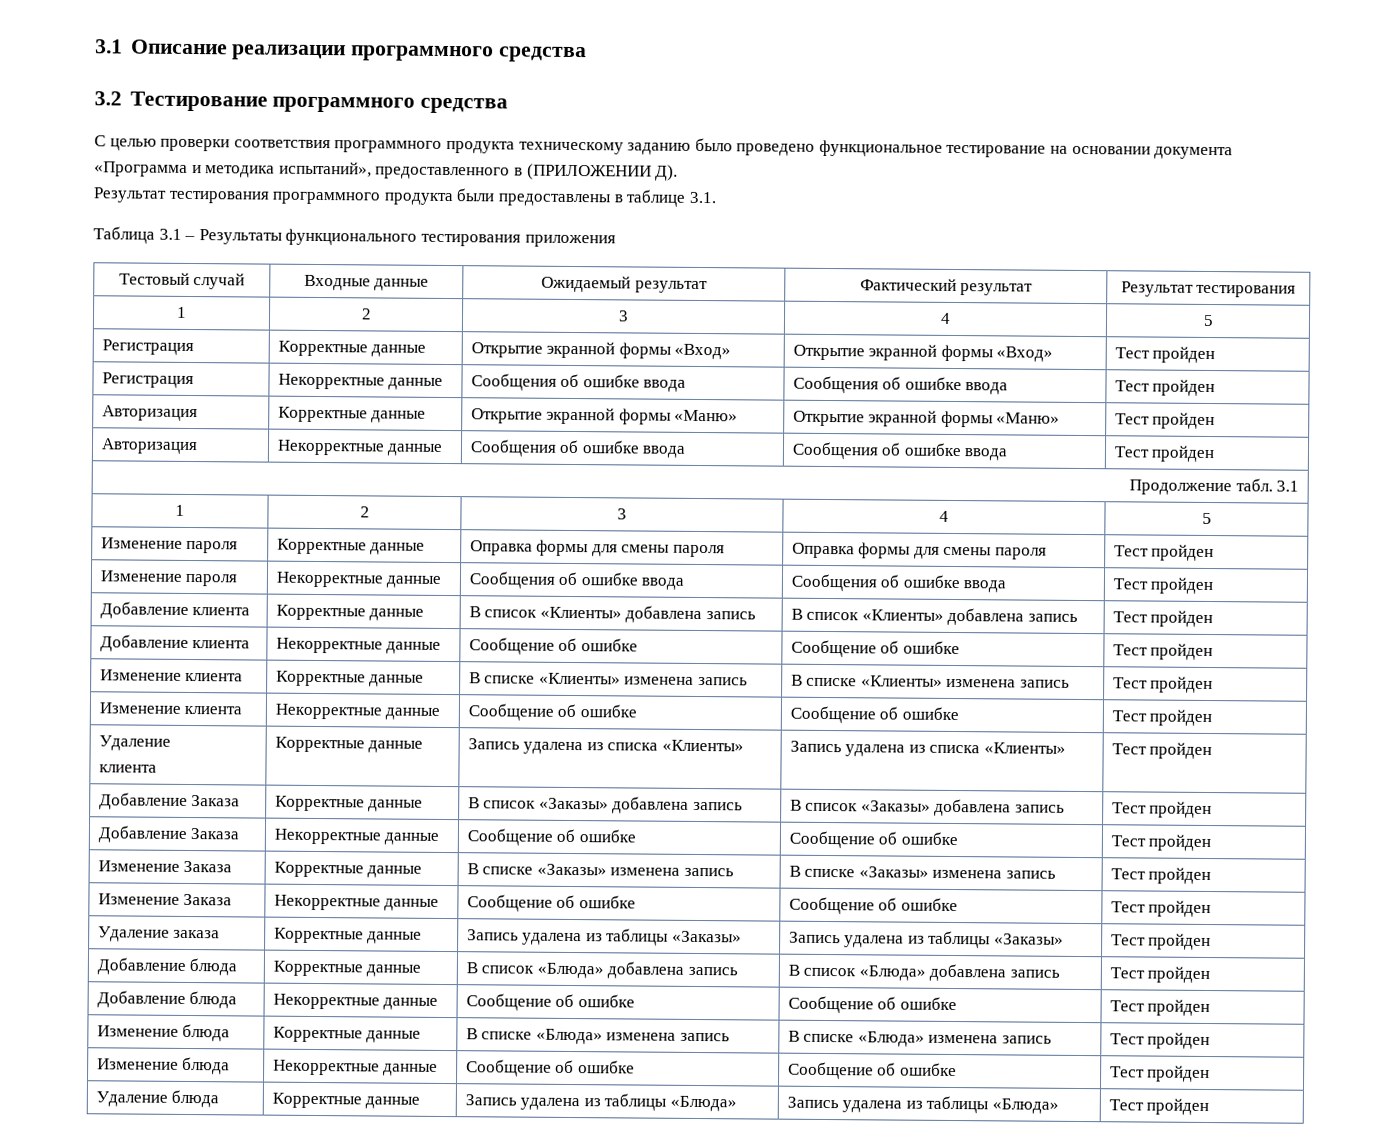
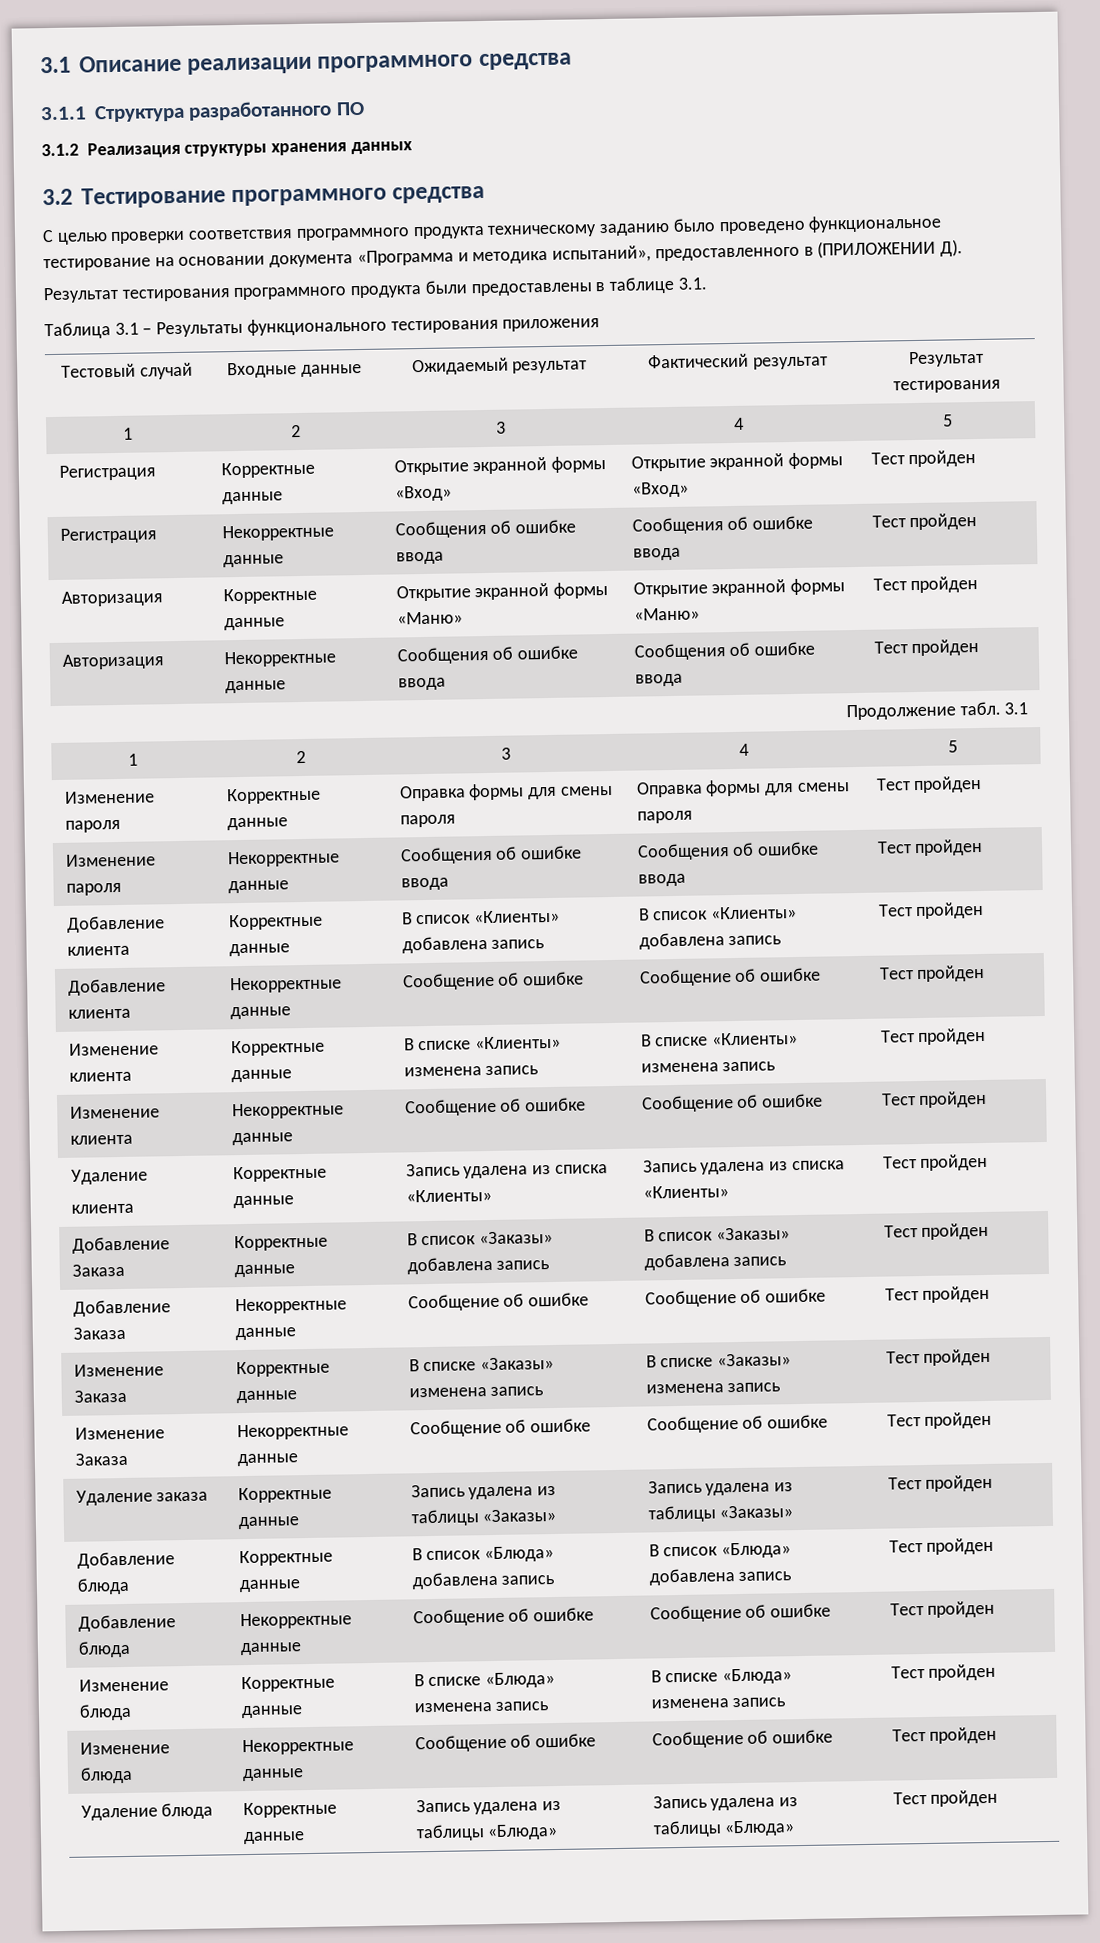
+ 3.1.1 Структура разработанного ПО
+ 3.1.2 Реализация структуры хранения данных

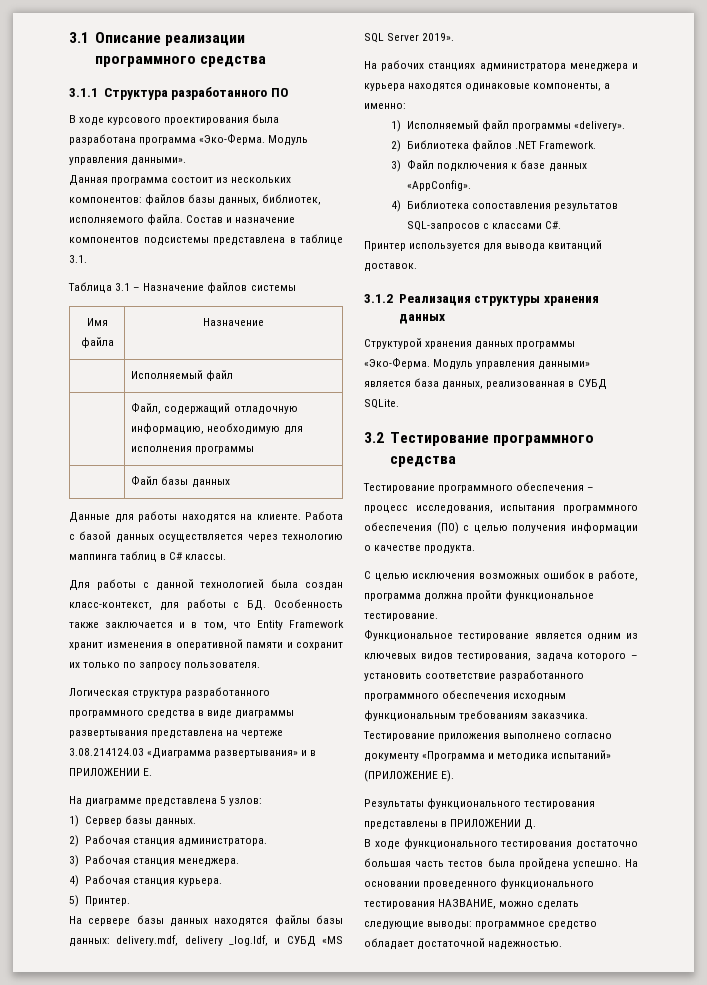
- 3.1.2 Реализация структуры хранения данных
- 3.2 Тестирование программного средства
- С целью проверки соответствия программного продукта техническому заданию было проведено функциональное тестирование на основании документа «Программа и методика испытаний», предоставленного в (ПРИЛОЖЕНИИ Д).
- Результат тестирования программного продукта были предоставлены в таблице 3.1.
+ В ходе курсового проектирования была разработана программа «Эко-Ферма. Модуль управления данными».
+ Данная программа состоит из нескольких компонентов: файлов базы данных, библиотек, исполняемого файла. Состав и назначение компонентов подсистемы представлена в таблице 3.1.
- Таблица 3.1 – Результаты функционального тестирования приложения
- Тестовый случай | Входные данные | Ожидаемый результат | Фактический результат | Результат тестирования
- 1 | 2 | 3 | 4 | 5
- Регистрация | Корректные данные | Открытие экранной формы «Вход» | Открытие экранной формы «Вход» | Тест пройден
- Регистрация | Некорректные данные | Сообщения об ошибке ввода | Сообщения об ошибке ввода | Тест пройден
- Авторизация | Корректные данные | Открытие экранной формы «Маню» | Открытие экранной формы «Маню» | Тест пройден
- Авторизация | Некорректные данные | Сообщения об ошибке ввода | Сообщения об ошибке ввода | Тест пройден
- Продолжение табл. 3.1
- 1 | 2 | 3 | 4 | 5
- Изменение пароля | Корректные данные | Оправка формы для смены пароля | Оправка формы для смены пароля | Тест пройден
- Изменение пароля | Некорректные данные | Сообщения об ошибке ввода | Сообщения об ошибке ввода | Тест пройден
- Добавление клиента | Корректные данные | В список «Клиенты» добавлена запись | В список «Клиенты» добавлена запись | Тест пройден
- Добавление клиента | Некорректные данные | Сообщение об ошибке | Сообщение об ошибке | Тест пройден
- Изменение клиента | Корректные данные | В списке «Клиенты» изменена запись | В списке «Клиенты» изменена запись | Тест пройден
- Изменение клиента | Некорректные данные | Сообщение об ошибке | Сообщение об ошибке | Тест пройден
- Удаление
- клиента | Корректные данные | Запись удалена из списка «Клиенты» | Запись удалена из списка «Клиенты» | Тест пройден
- Добавление Заказа | Корректные данные | В список «Заказы» добавлена запись | В список «Заказы» добавлена запись | Тест пройден
- Добавление Заказа | Некорректные данные | Сообщение об ошибке | Сообщение об ошибке | Тест пройден
- Изменение Заказа | Корректные данные | В списке «Заказы» изменена запись | В списке «Заказы» изменена запись | Тест пройден
- Изменение Заказа | Некорректные данные | Сообщение об ошибке | Сообщение об ошибке | Тест пройден
- Удаление заказа | Корректные данные | Запись удалена из таблицы «Заказы» | Запись удалена из таблицы «Заказы» | Тест пройден
- Добавление блюда | Корректные данные | В список «Блюда» добавлена запись | В список «Блюда» добавлена запись | Тест пройден
- Добавление блюда | Некорректные данные | Сообщение об ошибке | Сообщение об ошибке | Тест пройден
- Изменение блюда | Корректные данные | В списке «Блюда» изменена запись | В списке «Блюда» изменена запись | Тест пройден
- Изменение блюда | Некорректные данные | Сообщение об ошибке | Сообщение об ошибке | Тест пройден
- Удаление блюда | Корректные данные | Запись удалена из таблицы «Блюда» | Запись удалена из таблицы «Блюда» | Тест пройден
+ Таблица 3.1 – Назначение файлов системы
+ Имя файла | Назначение
+ | Исполняемый файл
+ | Файл, содержащий отладочную информацию, необходимую для исполнения программы
+ | Файл базы данных
+ Данные для работы находятся на клиенте. Работа с базой данных осуществляется через технологию маппинга таблиц в C# классы.
+ Для работы с данной технологией была создан класс-контекст, для работы с БД. Особенность также заключается и в том, что Entity Framework хранит изменения в оперативной памяти и сохранит их только по запросу пользователя.
+ Логическая структура разработанного программного средства в виде диаграммы развертывания представлена на чертеже 3.08.214124.03 «Диаграмма развертывания» и в ПРИЛОЖЕНИИ Е.
+ На диаграмме представлена 5 узлов:
+ 1) Сервер базы данных.
+ 2) Рабочая станция администратора.
+ 3) Рабочая станция менеджера.
+ 4) Рабочая станция курьера.
+ 5) Принтер.
+ На сервере базы данных находятся файлы базы данных: delivery.mdf, delivery _log.ldf, и СУБД «MS SQL Server 2019».
+ На рабочих станциях администратора менеджера и курьера находятся одинаковые компоненты, а именно:
+ 1) Исполняемый файл программы «delivery».
+ 2) Библиотека файлов .NET Framework.
+ 3) Файл подключения к базе данных «AppConfig».
+ 4) Библиотека сопоставления результатов SQL-запросов с классами C#.
+ Принтер используется для вывода квитанций доставок.
+ 3.1.2 Реализация структуры хранения данных
+ Структурой хранения данных программы «Эко-Ферма. Модуль управления данными» является база данных, реализованная в СУБД SQLite.
+ 3.2 Тестирование программного средства
+ Тестирование программного обеспечения – процесс исследования, испытания программного обеспечения (ПО) с целью получения информации о качестве продукта.
+ С целью исключения возможных ошибок в работе, программа должна пройти функциональное тестирование.
+ Функциональное тестирование является одним из ключевых видов тестирования, задача которого – установить соответствие разработанного программного обеспечения исходным функциональным требованиям заказчика. Тестирование приложения выполнено согласно документу «Программа и методика испытаний» (ПРИЛОЖЕНИЕ Е).
+ Результаты функционального тестирования представлены в ПРИЛОЖЕНИИ Д.
+ В ходе функционального тестирования достаточно большая часть тестов была пройдена успешно. На основании проведенного функционального тестирования НАЗВАНИЕ, можно сделать следующие выводы: программное средство обладает достаточной надежностью.

